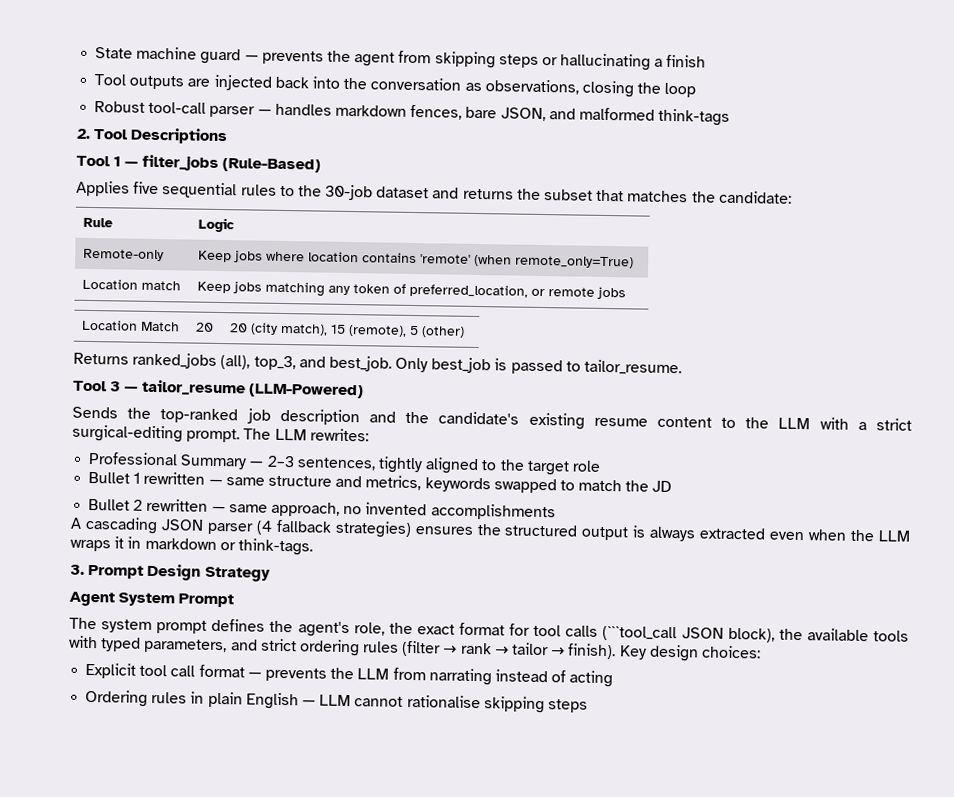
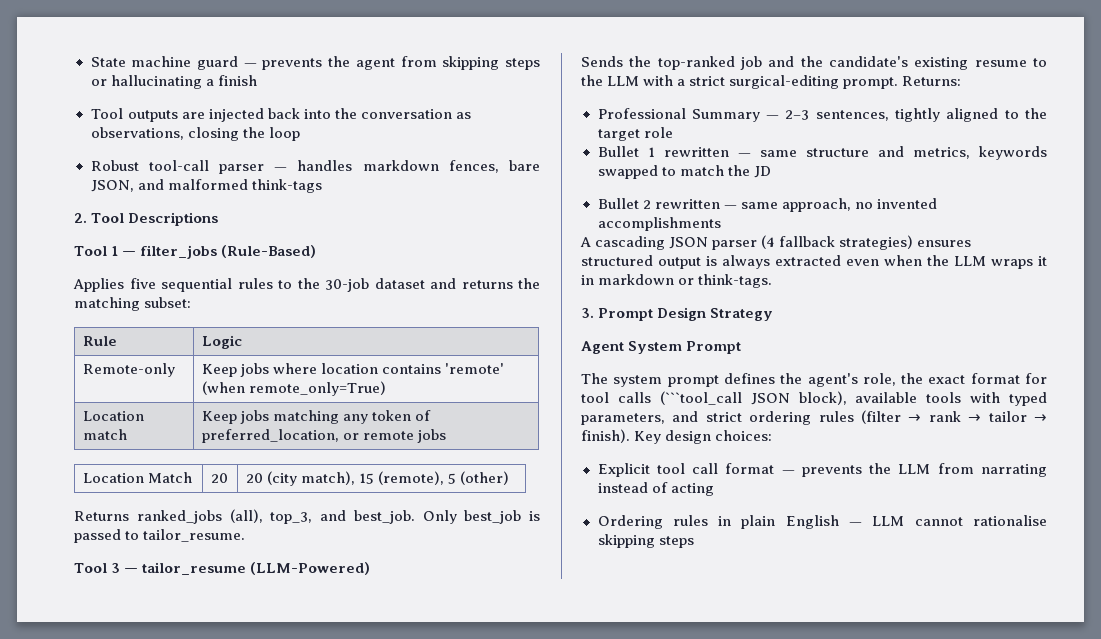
- Applies five sequential rules to the 30-job dataset and returns the subset that matches the candidate:
+ Applies five sequential rules to the 30-job dataset and returns the matching subset:
- Sends the top-ranked job description and the candidate's existing resume content to the LLM with a strict surgical-editing prompt.
+ Sends the top-ranked job and the candidate's existing resume to the LLM with a strict surgical-editing prompt.
- The LLM rewrites:
+ Returns:
- A cascading JSON parser (4 fallback strategies) ensures the structured output is always extracted even when the LLM wraps it in markdown or think-tags.
+ A cascading JSON parser (4 fallback strategies) ensures structured output is always extracted even when the LLM wraps it in markdown or think-tags.
- The system prompt defines the agent's role, the exact format for tool calls (```tool_call JSON block), the available tools with typed parameters, and strict ordering rules (filter → rank → tailor → finish).
+ The system prompt defines the agent's role, the exact format for tool calls (```tool_call JSON block), available tools with typed parameters, and strict ordering rules (filter → rank → tailor → finish).

